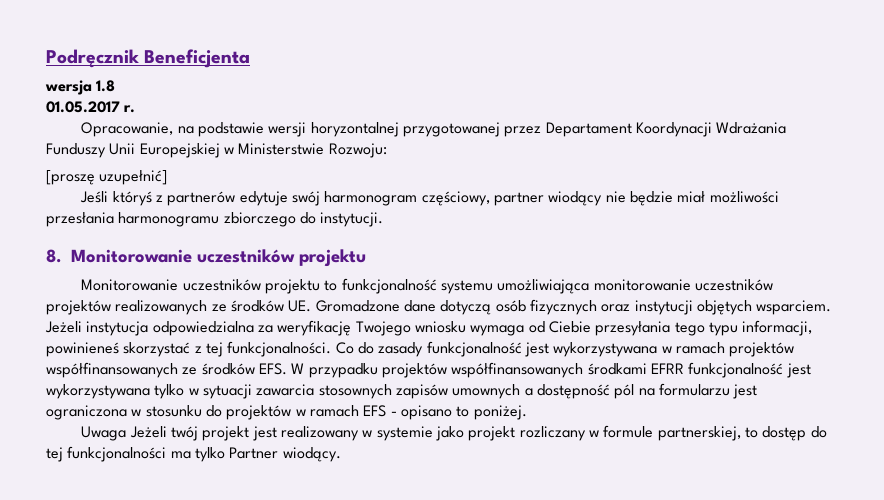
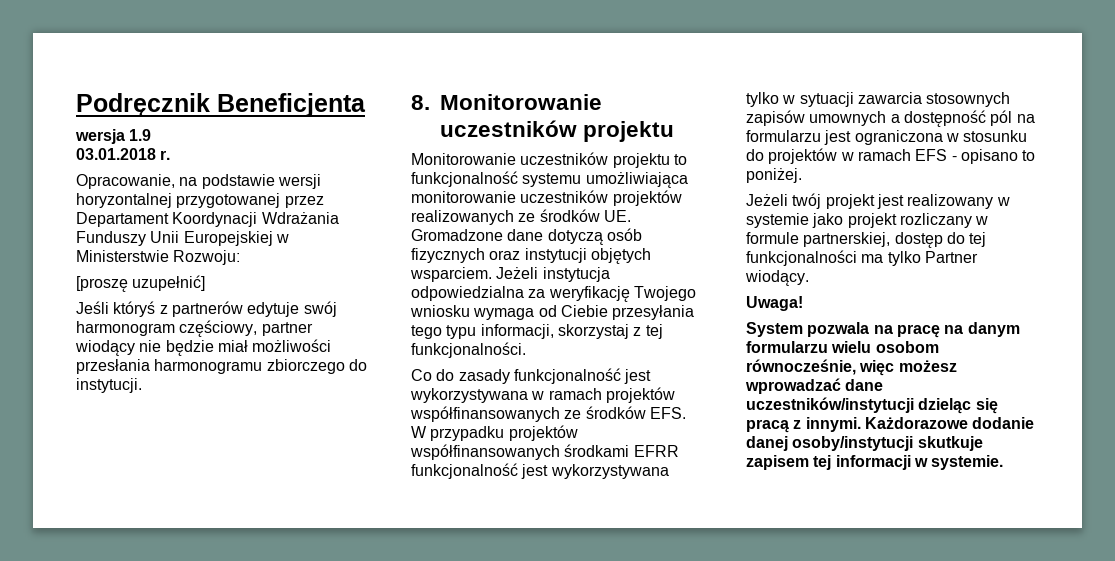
- wersja 1.8
- 01.05.2017 r.
+ wersja 1.9
+ 03.01.2018 r.
- Jeżeli instytucja odpowiedzialna za weryfikację Twojego wniosku wymaga od Ciebie przesyłania tego typu informacji, powinieneś skorzystać z tej funkcjonalności. Co do zasady funkcjonalność jest wykorzystywana w ramach projektów współfinansowanych ze środków EFS. W przypadku projektów współfinansowanych środkami EFRR funkcjonalność jest wykorzystywana tylko w sytuacji zawarcia stosownych zapisów umownych a dostępność pól na formularzu jest ograniczona w stosunku do projektów w ramach EFS - opisano to poniżej.
+ Jeżeli instytucja odpowiedzialna za weryfikację Twojego wniosku wymaga od Ciebie przesyłania tego typu informacji, skorzystaj z tej funkcjonalności.
+ Co do zasady funkcjonalność jest wykorzystywana w ramach projektów współfinansowanych ze środków EFS. W przypadku projektów współfinansowanych środkami EFRR funkcjonalność jest wykorzystywana tylko w sytuacji zawarcia stosownych zapisów umownych a dostępność pól na formularzu jest ograniczona w stosunku do projektów w ramach EFS - opisano to poniżej.
- Uwaga Jeżeli twój projekt jest realizowany w systemie jako projekt rozliczany w formule partnerskiej, to dostęp do tej funkcjonalności ma tylko Partner wiodący.
+ Jeżeli twój projekt jest realizowany w systemie jako projekt rozliczany w formule partnerskiej, dostęp do tej funkcjonalności ma tylko Partner wiodący.
+ Uwaga!
+ System pozwala na pracę na danym formularzu wielu osobom równocześnie, więc możesz wprowadzać dane uczestników/instytucji dzieląc się pracą z innymi. Każdorazowe dodanie danej osoby/instytucji skutkuje zapisem tej informacji w systemie.

